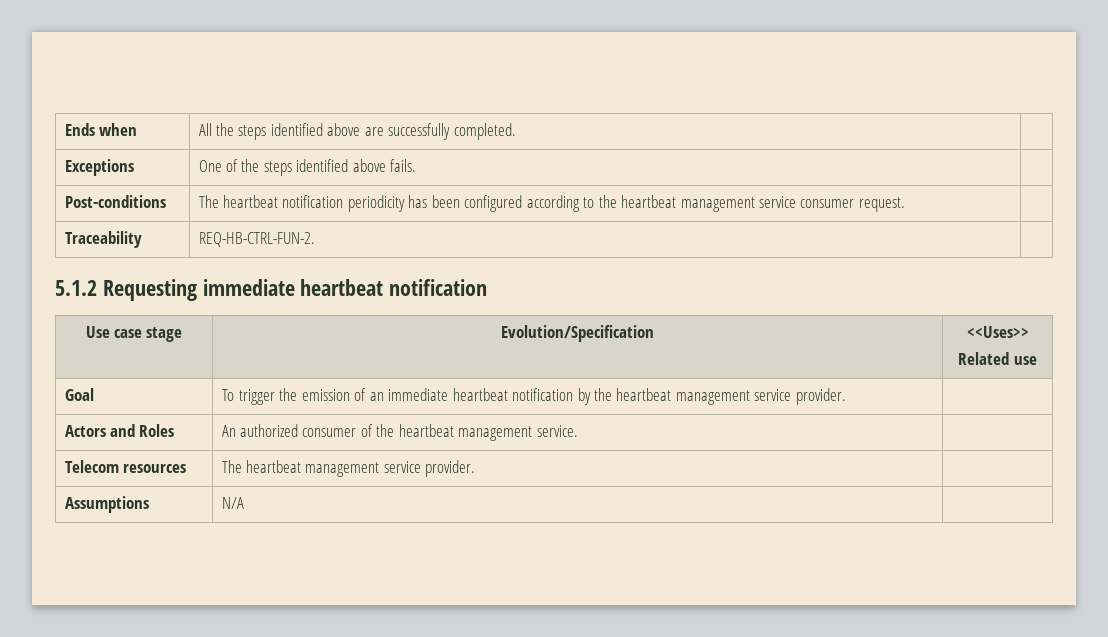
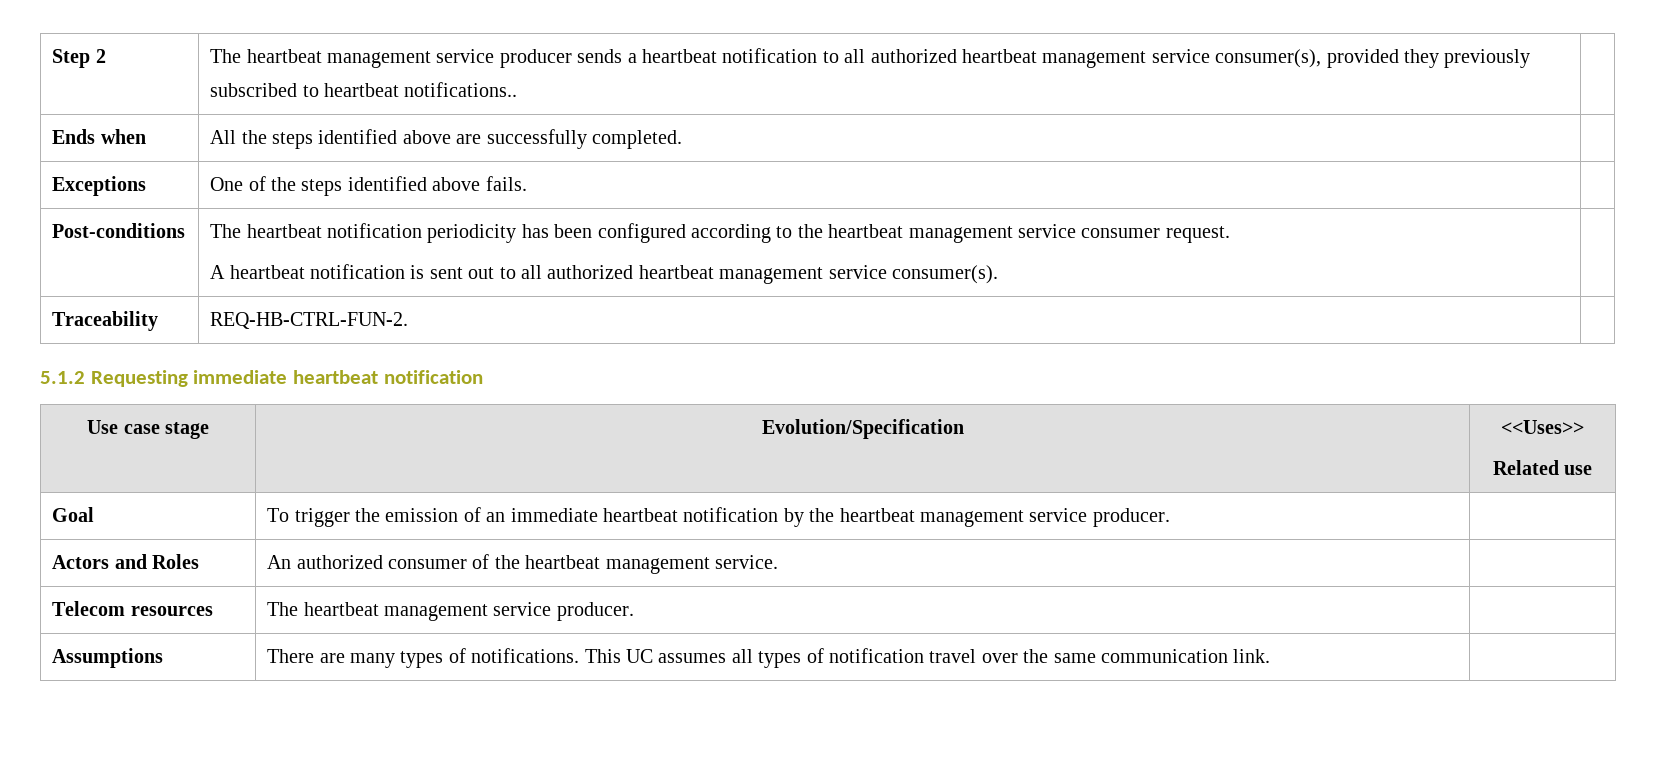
+ Step 2 | The heartbeat management service producer sends a heartbeat notification to all authorized heartbeat management service consumer(s), provided they previously subscribed to heartbeat notifications.. |
- Post-conditions | The heartbeat notification periodicity has been configured according to the heartbeat management service consumer request. |
+ Post-conditions | The heartbeat notification periodicity has been configured according to the heartbeat management service consumer request.
+ A heartbeat notification is sent out to all authorized heartbeat management service consumer(s). |
- Goal | To trigger the emission of an immediate heartbeat notification by the heartbeat management service provider. |
+ Goal | To trigger the emission of an immediate heartbeat notification by the heartbeat management service producer. |
- Telecom resources | The heartbeat management service provider. |
+ Telecom resources | The heartbeat management service producer. |
- Assumptions | N/A |
+ Assumptions | There are many types of notifications. This UC assumes all types of notification travel over the same communication link. |

